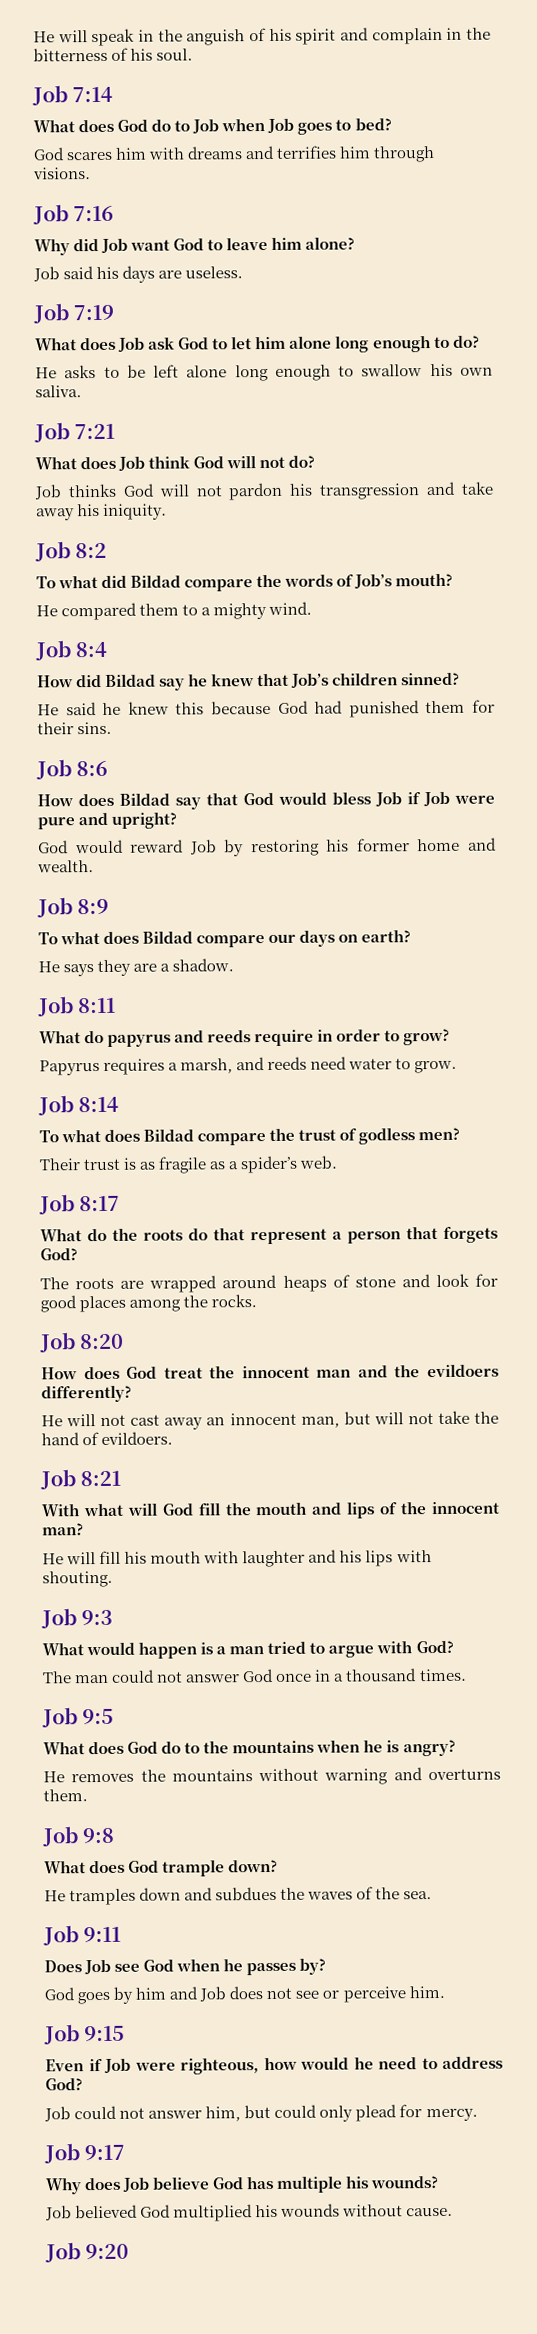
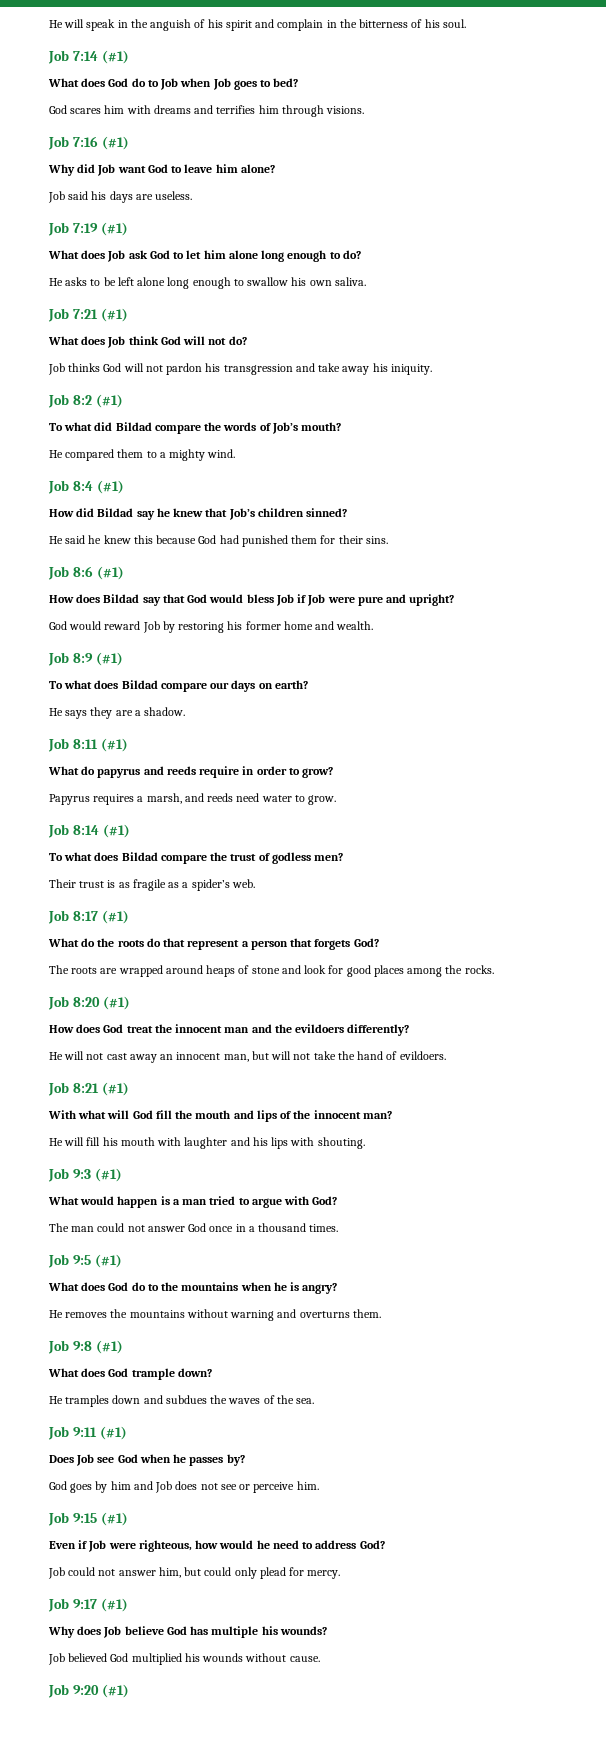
- Job 7:14
+ Job 7:14 (#1)
- Job 7:16
+ Job 7:16 (#1)
- Job 7:19
+ Job 7:19 (#1)
- Job 7:21
+ Job 7:21 (#1)
- Job 8:2
+ Job 8:2 (#1)
- Job 8:4
+ Job 8:4 (#1)
- Job 8:6
+ Job 8:6 (#1)
- Job 8:9
+ Job 8:9 (#1)
- Job 8:11
+ Job 8:11 (#1)
- Job 8:14
+ Job 8:14 (#1)
- Job 8:17
+ Job 8:17 (#1)
- Job 8:20
+ Job 8:20 (#1)
- Job 8:21
+ Job 8:21 (#1)
- Job 9:3
+ Job 9:3 (#1)
- Job 9:5
+ Job 9:5 (#1)
- Job 9:8
+ Job 9:8 (#1)
- Job 9:11
+ Job 9:11 (#1)
- Job 9:15
+ Job 9:15 (#1)
- Job 9:17
+ Job 9:17 (#1)
- Job 9:20
+ Job 9:20 (#1)

